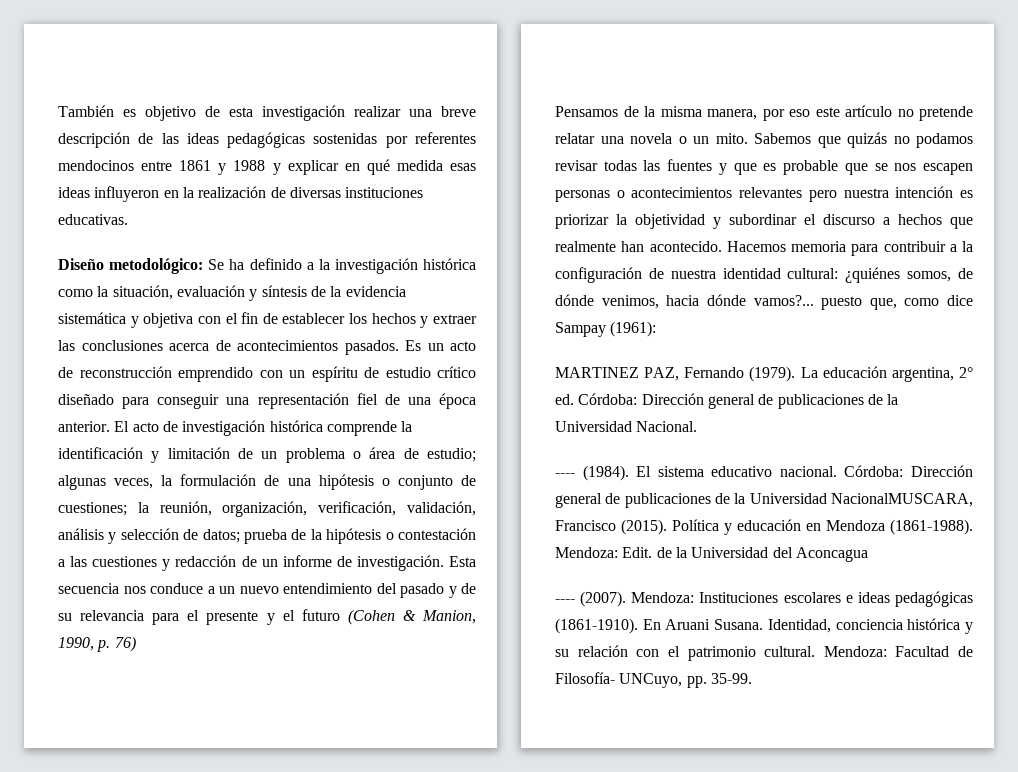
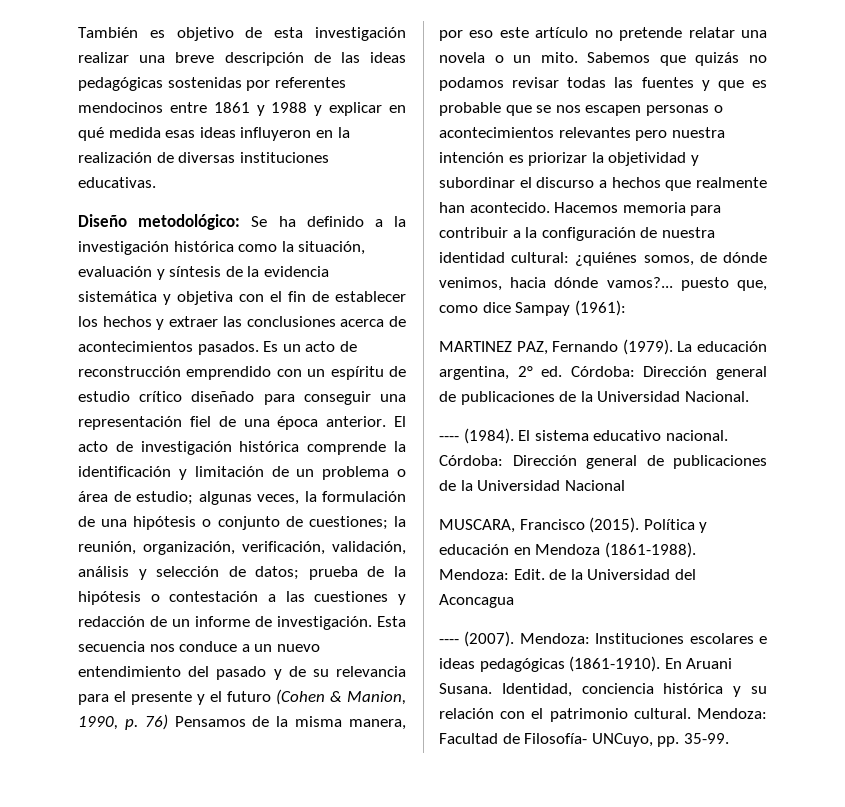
- Esta secuencia nos conduce a un nuevo entendimiento del pasado y de su relevancia para el presente y el futuro (Cohen & Manion, 1990, p. 76)
- Pensamos de la misma manera, por eso este artículo no pretende relatar una novela o un mito.
+ Esta secuencia nos conduce a un nuevo entendimiento del pasado y de su relevancia para el presente y el futuro (Cohen & Manion, 1990, p. 76) Pensamos de la misma manera, por eso este artículo no pretende relatar una novela o un mito.
- Córdoba: Dirección general de publicaciones de la Universidad NacionalMUSCARA, Francisco (2015).
+ Córdoba: Dirección general de publicaciones de la Universidad Nacional
+ MUSCARA, Francisco (2015).

